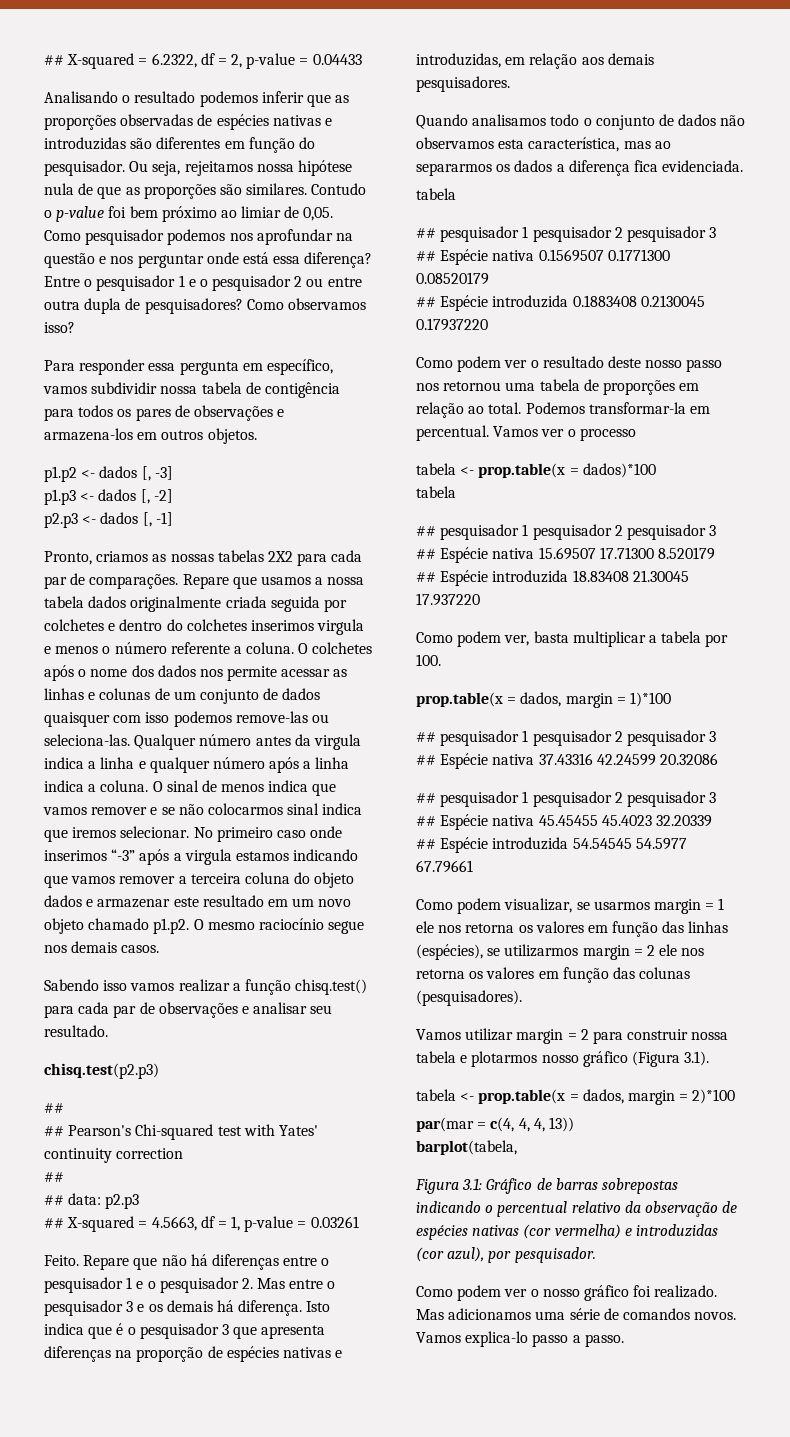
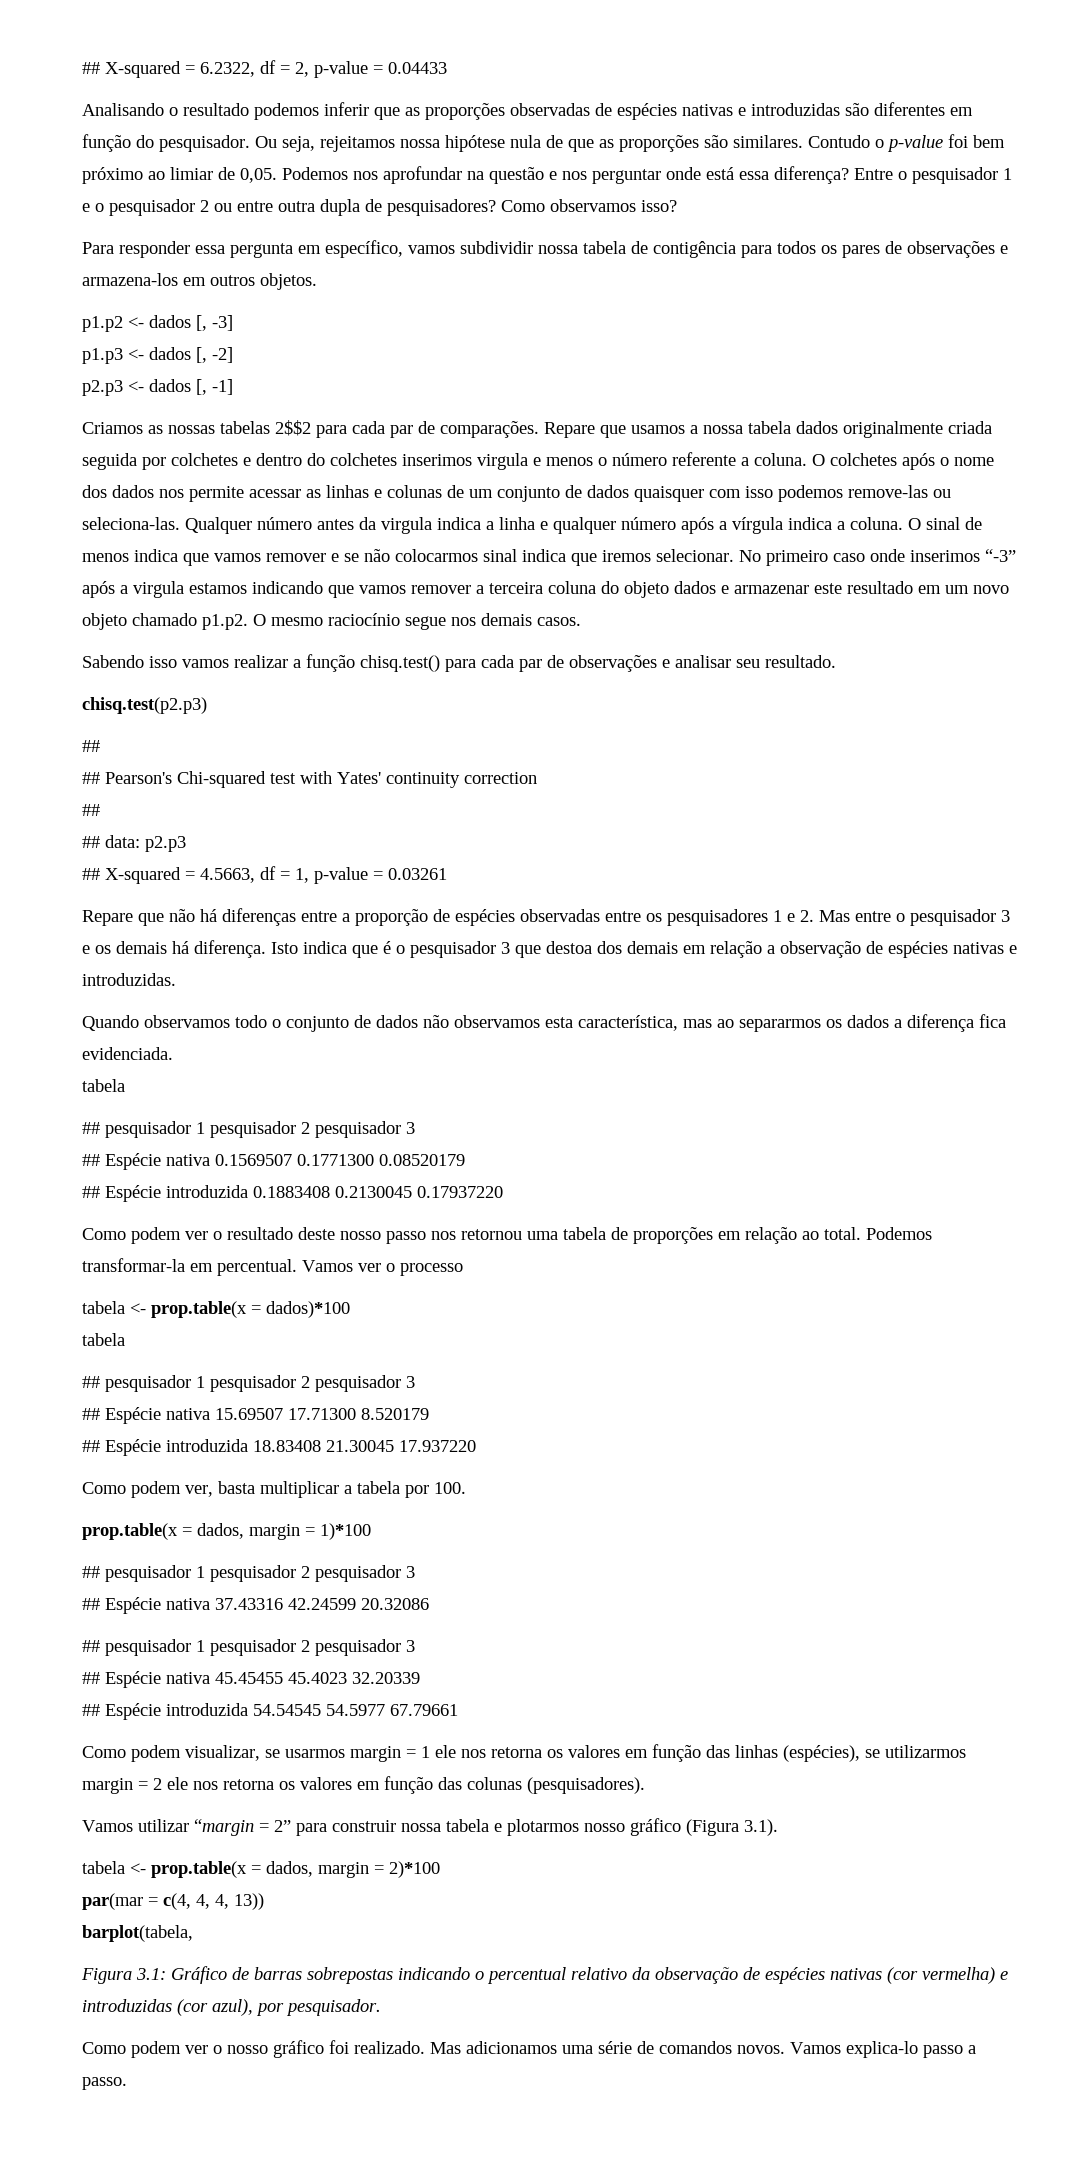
- Como pesquisador podemos nos aprofundar na questão e nos perguntar onde está essa diferença?
+ Podemos nos aprofundar na questão e nos perguntar onde está essa diferença?
- Pronto, criamos as nossas tabelas 2X2 para cada par de comparações.
+ Criamos as nossas tabelas 2$$2 para cada par de comparações.
- Qualquer número antes da virgula indica a linha e qualquer número após a linha indica a coluna.
+ Qualquer número antes da virgula indica a linha e qualquer número após a vírgula indica a coluna.
- Feito. Repare que não há diferenças entre o pesquisador 1 e o pesquisador 2. Mas entre o pesquisador 3 e os demais há diferença.
+ Repare que não há diferenças entre a proporção de espécies observadas entre os pesquisadores 1 e 2. Mas entre o pesquisador 3 e os demais há diferença.
- Isto indica que é o pesquisador 3 que apresenta diferenças na proporção de espécies nativas e introduzidas, em relação aos demais pesquisadores.
+ Isto indica que é o pesquisador 3 que destoa dos demais em relação a observação de espécies nativas e introduzidas.
- Quando analisamos todo o conjunto de dados não observamos esta característica, mas ao separarmos os dados a diferença fica evidenciada.
+ Quando observamos todo o conjunto de dados não observamos esta característica, mas ao separarmos os dados a diferença fica evidenciada.
- Vamos utilizar margin = 2 para construir nossa tabela e plotarmos nosso gráfico (Figura 3.1).
+ Vamos utilizar “margin = 2” para construir nossa tabela e plotarmos nosso gráfico (Figura 3.1).

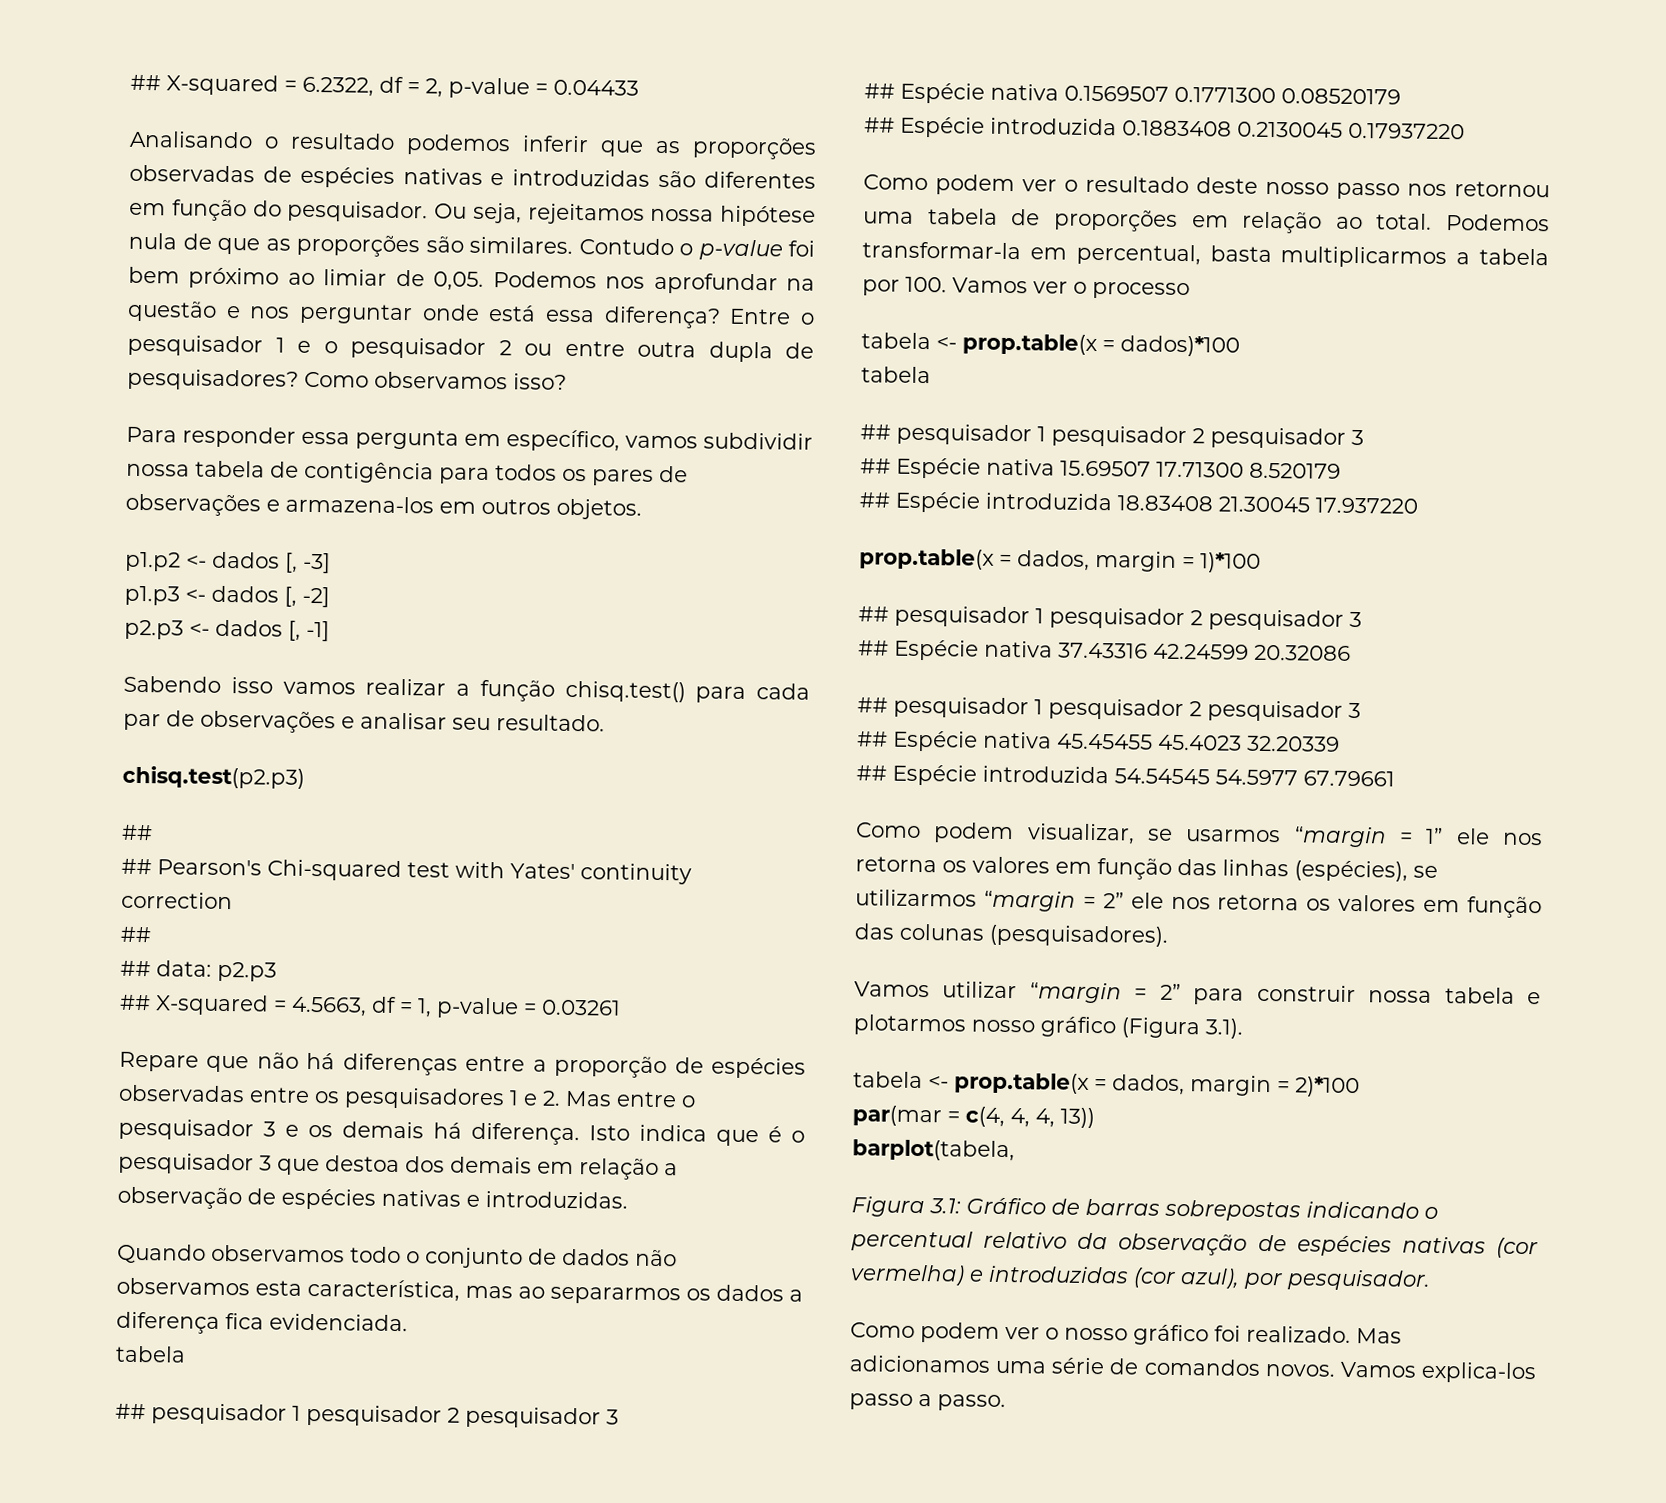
- Criamos as nossas tabelas 2$$2 para cada par de comparações. Repare que usamos a nossa tabela dados originalmente criada seguida por colchetes e dentro do colchetes inserimos virgula e menos o número referente a coluna. O colchetes após o nome dos dados nos permite acessar as linhas e colunas de um conjunto de dados quaisquer com isso podemos remove-las ou seleciona-las. Qualquer número antes da virgula indica a linha e qualquer número após a vírgula indica a coluna. O sinal de menos indica que vamos remover e se não colocarmos sinal indica que iremos selecionar. No primeiro caso onde inserimos “-3” após a virgula estamos indicando que vamos remover a terceira coluna do objeto dados e armazenar este resultado em um novo objeto chamado p1.p2. O mesmo raciocínio segue nos demais casos.
- Podemos transformar-la em percentual. Vamos ver o processo
+ Podemos transformar-la em percentual, basta multiplicarmos a tabela por 100. Vamos ver o processo
- Como podem ver, basta multiplicar a tabela por 100.
- Como podem visualizar, se usarmos margin = 1 ele nos retorna os valores em função das linhas (espécies), se utilizarmos margin = 2 ele nos retorna os valores em função das colunas (pesquisadores).
+ Como podem visualizar, se usarmos “margin = 1” ele nos retorna os valores em função das linhas (espécies), se utilizarmos “margin = 2” ele nos retorna os valores em função das colunas (pesquisadores).
- Vamos explica-lo passo a passo.
+ Vamos explica-los passo a passo.

